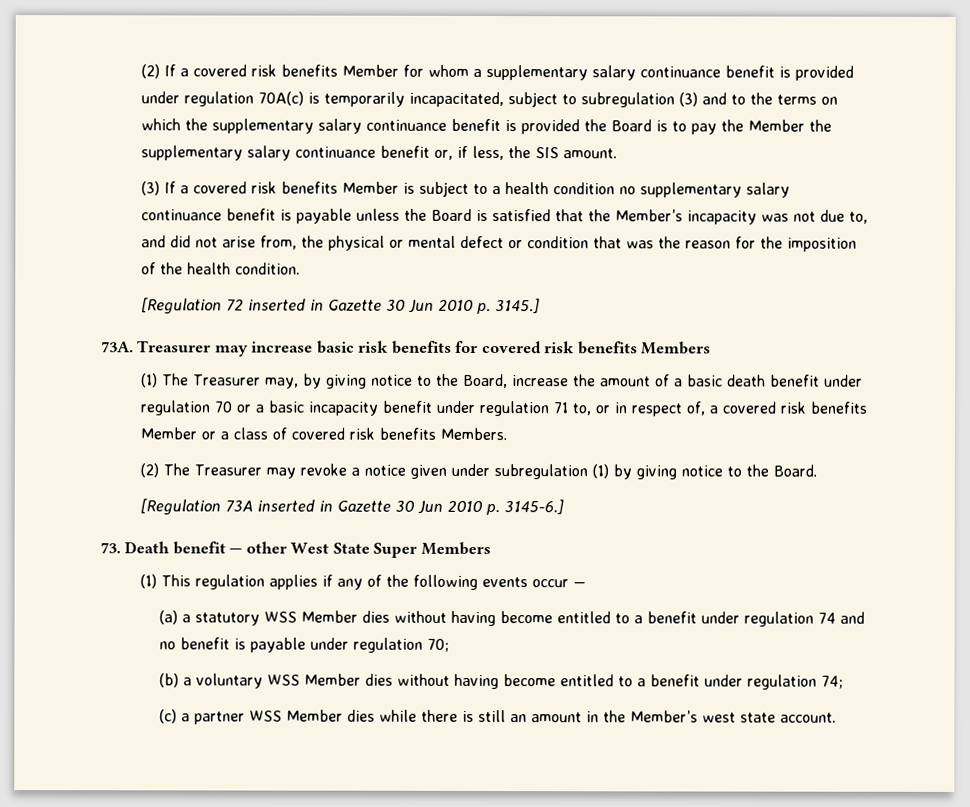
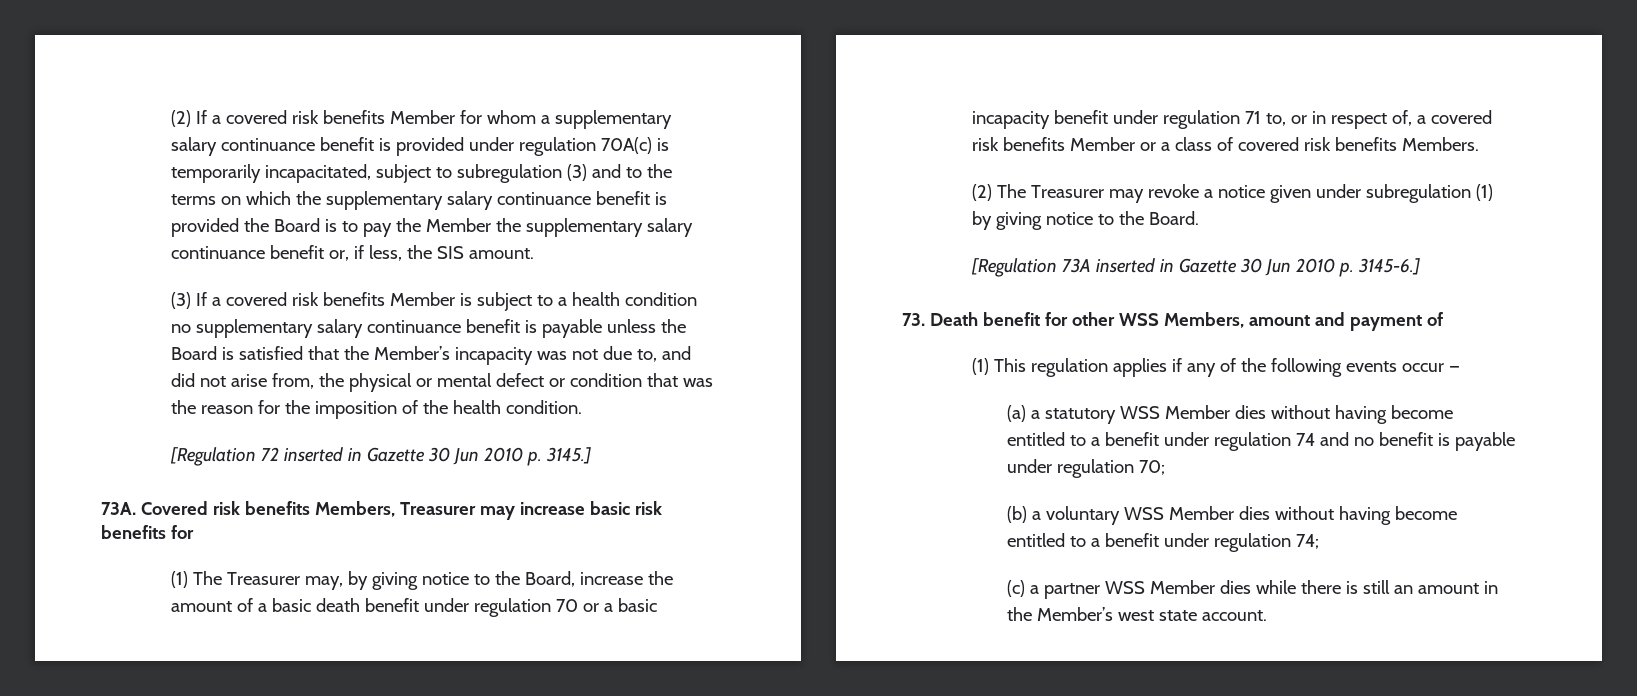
- Treasurer may increase basic risk benefits for covered risk benefits Members
+ Covered risk benefits Members, Treasurer may increase basic risk benefits for
- 73. Death benefit — other West State Super Members
+ 73. Death benefit for other WSS Members, amount and payment of

